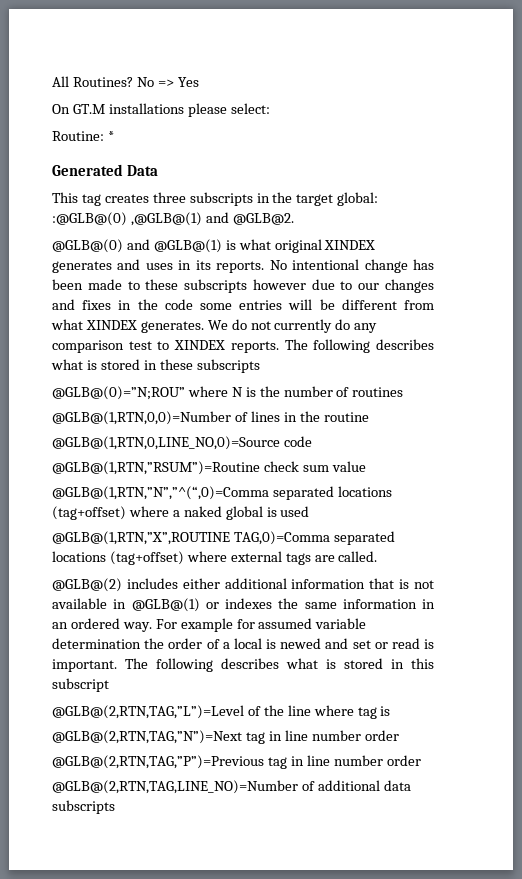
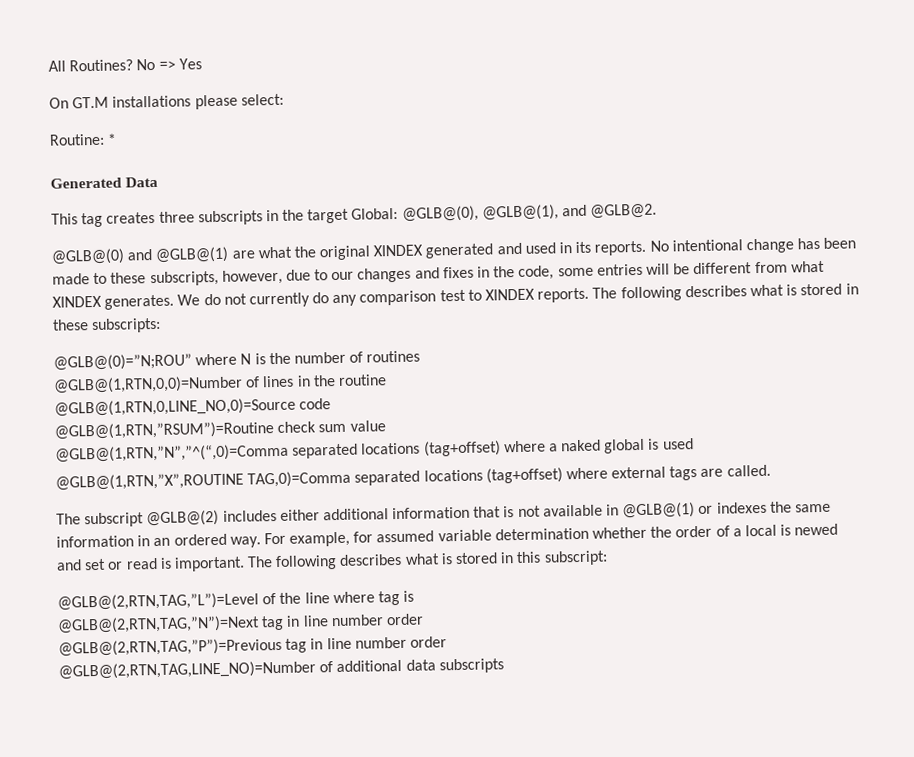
- This tag creates three subscripts in the target global: :@GLB@(0) ,@GLB@(1) and @GLB@2.
+ This tag creates three subscripts in the target Global: @GLB@(0), @GLB@(1), and @GLB@2.
- @GLB@(0) and @GLB@(1) is what original XINDEX generates and uses in its reports.
+ @GLB@(0) and @GLB@(1) are what the original XINDEX generated and used in its reports.
- No intentional change has been made to these subscripts however due to our changes and fixes in the code some entries will be different from what XINDEX generates.
+ No intentional change has been made to these subscripts, however, due to our changes and fixes in the code, some entries will be different from what XINDEX generates.
- The following describes what is stored in these subscripts
+ The following describes what is stored in these subscripts:
- @GLB@(2) includes either additional information that is not available in @GLB@(1) or indexes the same information in an ordered way.
+ The subscript @GLB@(2) includes either additional information that is not available in @GLB@(1) or indexes the same information in an ordered way.
- For example for assumed variable determination the order of a local is newed and set or read is important.
+ For example, for assumed variable determination whether the order of a local is newed and set or read is important.
- The following describes what is stored in this subscript
+ The following describes what is stored in this subscript:

